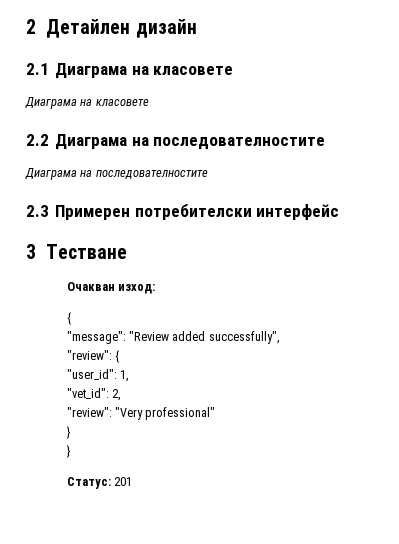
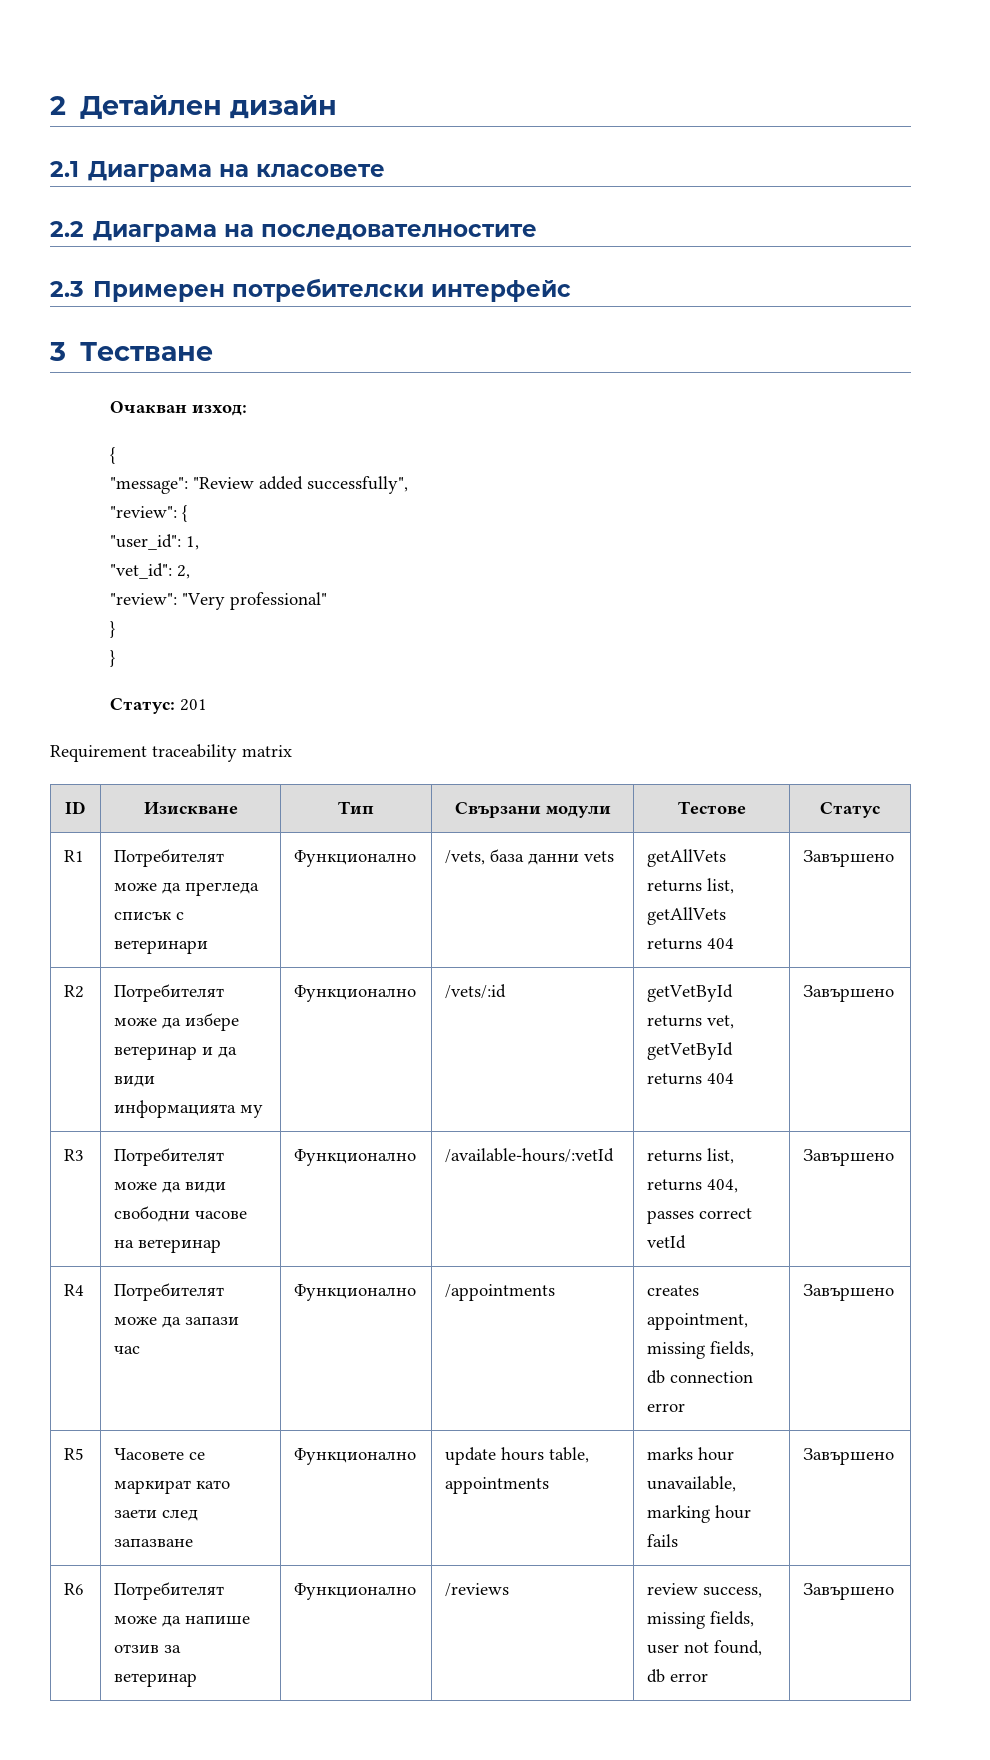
  2.1 Диаграма на класовете
- Диаграма на класовете
  2.2 Диаграма на последователностите
- Диаграма на последователностите
+ Requirement traceability matrix
+ ID | Изискване | Тип | Свързани модули | Тестове | Статус
+ R1 | Потребителят може да прегледа списък с ветеринари | Функционално | /vets, база данни vets | getAllVets returns list, getAllVets returns 404 | Завършено
+ R2 | Потребителят може да избере ветеринар и да види информацията му | Функционално | /vets/:id | getVetById returns vet, getVetById returns 404 | Завършено
+ R3 | Потребителят може да види свободни часове на ветеринар | Функционално | /available-hours/:vetId | returns list, returns 404, passes correct vetId | Завършено
+ R4 | Потребителят може да запази час | Функционално | /appointments | creates appointment, missing fields, db connection error | Завършено
+ R5 | Часовете се маркират като заети след запазване | Функционално | update hours table, appointments | marks hour unavailable, marking hour fails | Завършено
+ R6 | Потребителят може да напише отзив за ветеринар | Функционално | /reviews | review success, missing fields, user not found, db error | Завършено

